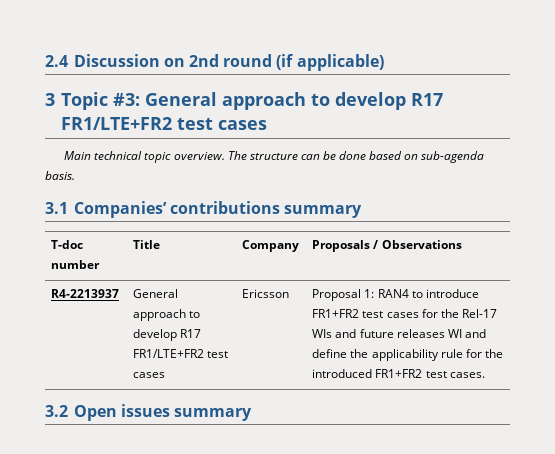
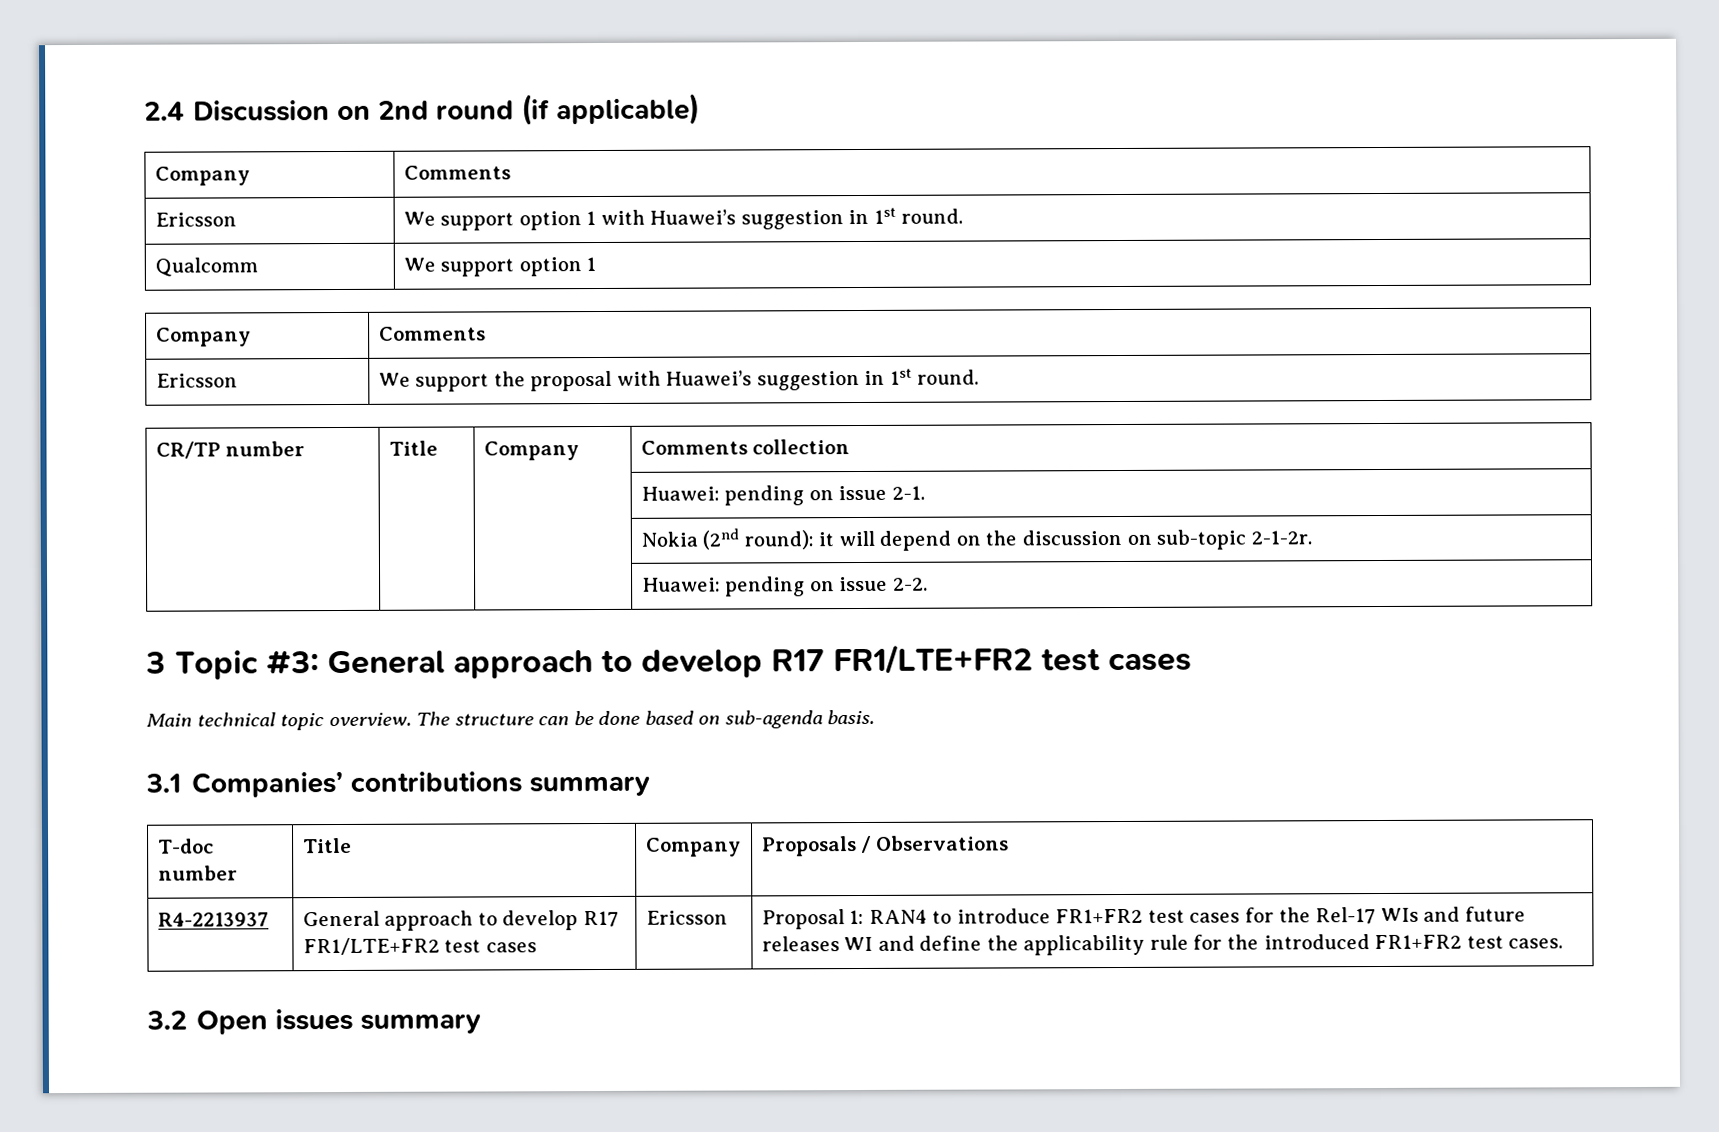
  2.4 Discussion on 2nd round (if applicable)
+ Company | Comments
+ Ericsson | We support option 1 with Huawei’s suggestion in 1st round.
+ Qualcomm | We support option 1
+ Company | Comments
+ Ericsson | We support the proposal with Huawei’s suggestion in 1st round.
+ CR/TP number | Title | Company | Comments collection
+ | | | Huawei: pending on issue 2-1.
+ | | | Nokia (2nd round): it will depend on the discussion on sub-topic 2-1-2r.
+ | | | Huawei: pending on issue 2-2.

